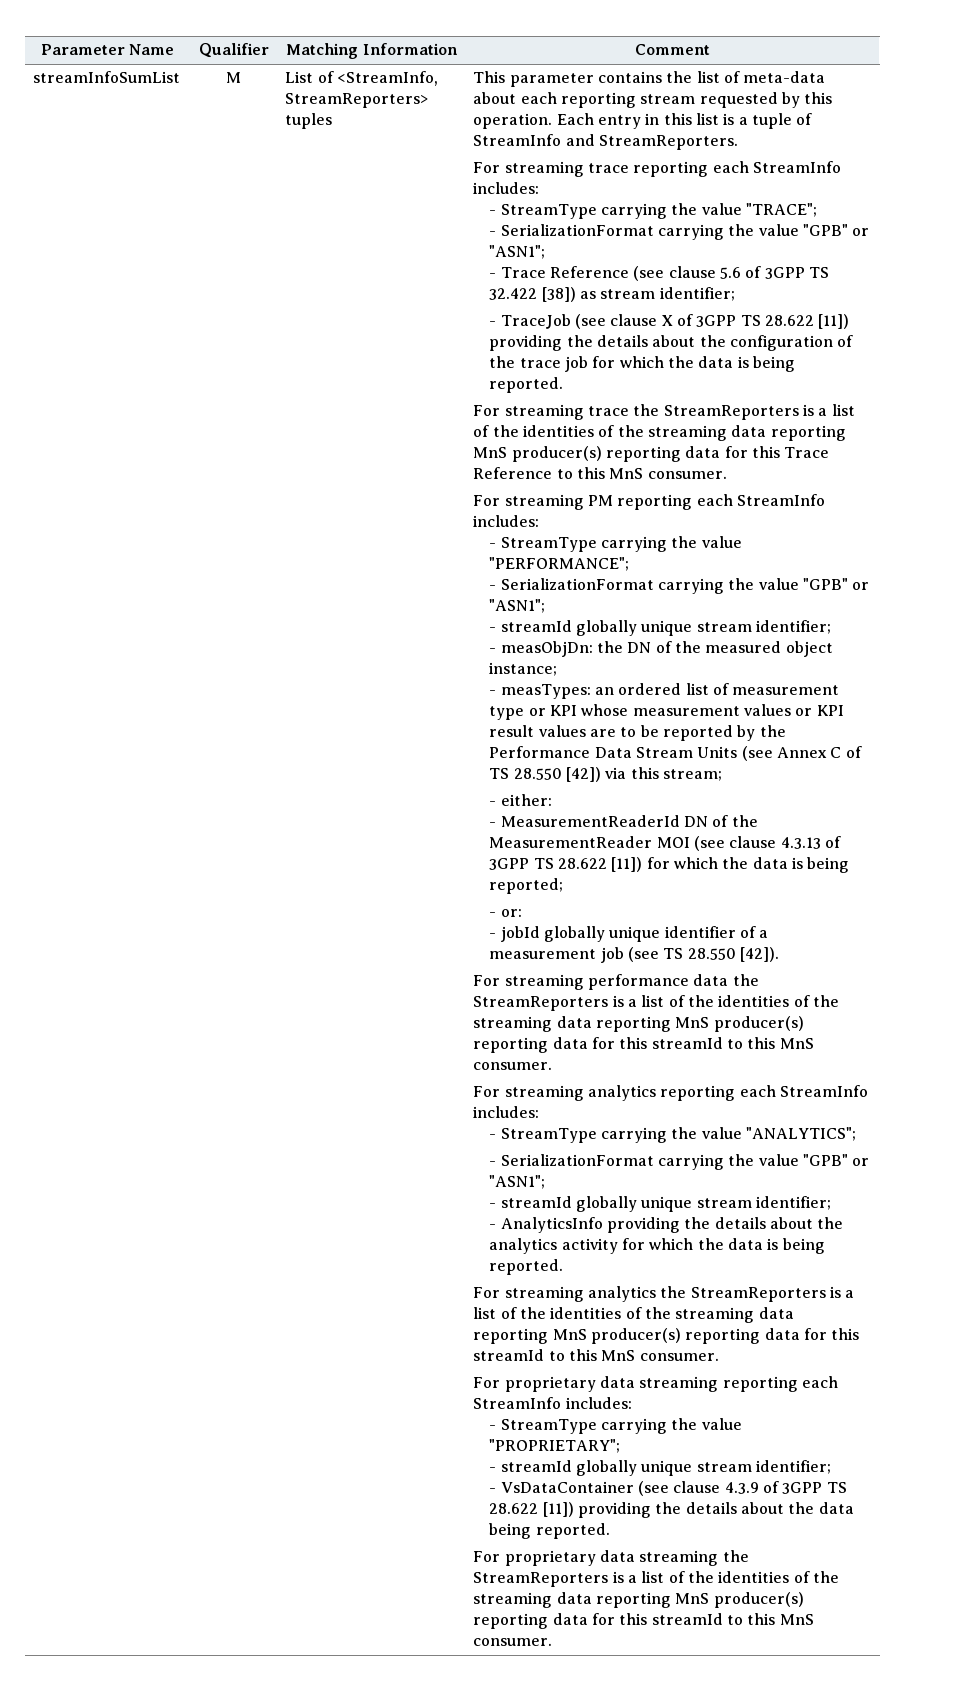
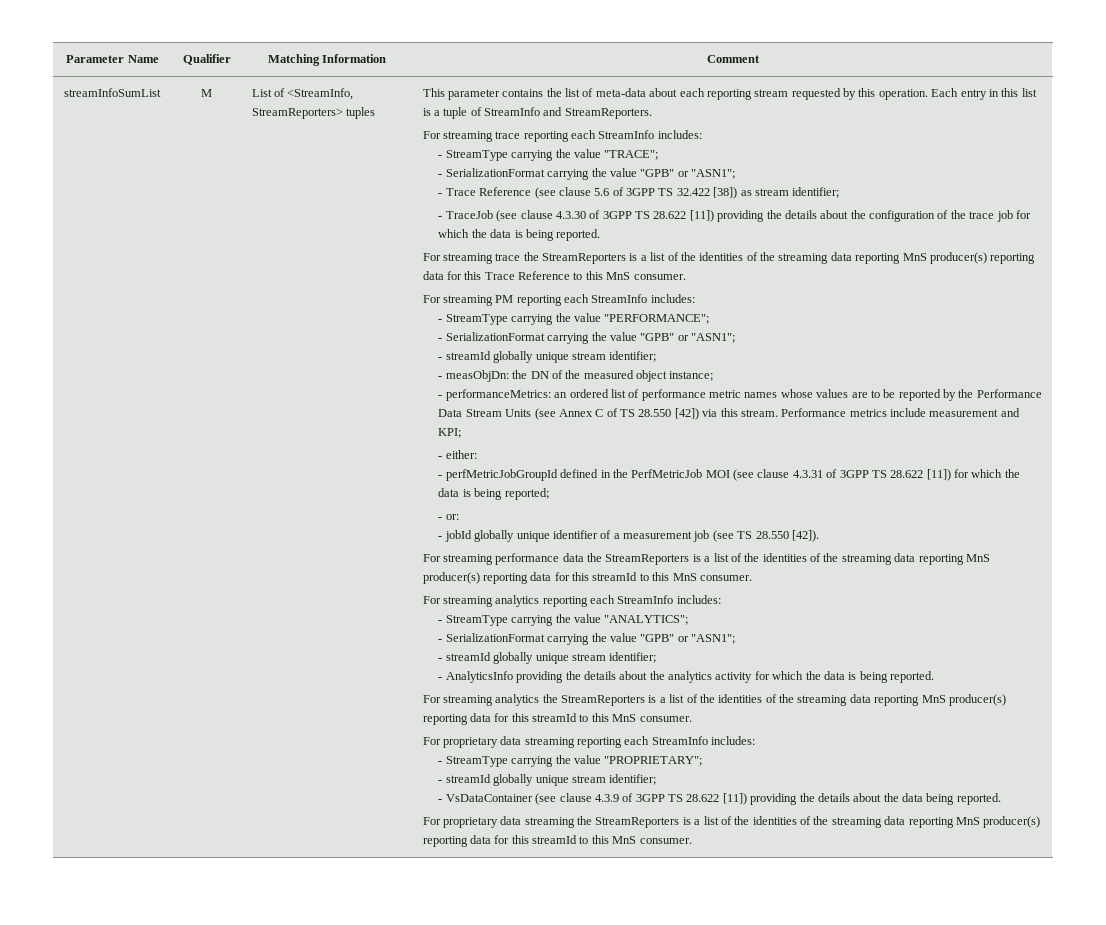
- - TraceJob (see clause X of 3GPP TS 28.622 [11]) providing the details about the configuration of the trace job for which the data is being reported.
+ - TraceJob (see clause 4.3.30 of 3GPP TS 28.622 [11]) providing the details about the configuration of the trace job for which the data is being reported.
- - measTypes: an ordered list of measurement type or KPI whose measurement values or KPI result values are to be reported by the Performance Data Stream Units (see Annex C of TS 28.550 [42]) via this stream;
+ - performanceMetrics: an ordered list of performance metric names whose values are to be reported by the Performance Data Stream Units (see Annex C of TS 28.550 [42]) via this stream. Performance metrics include measurement and KPI;
  - either:
- - MeasurementReaderId DN of the MeasurementReader MOI (see clause 4.3.13 of 3GPP TS 28.622 [11]) for which the data is being reported;
+ - perfMetricJobGroupId defined in the PerfMetricJob MOI (see clause 4.3.31 of 3GPP TS 28.622 [11]) for which the data is being reported;

